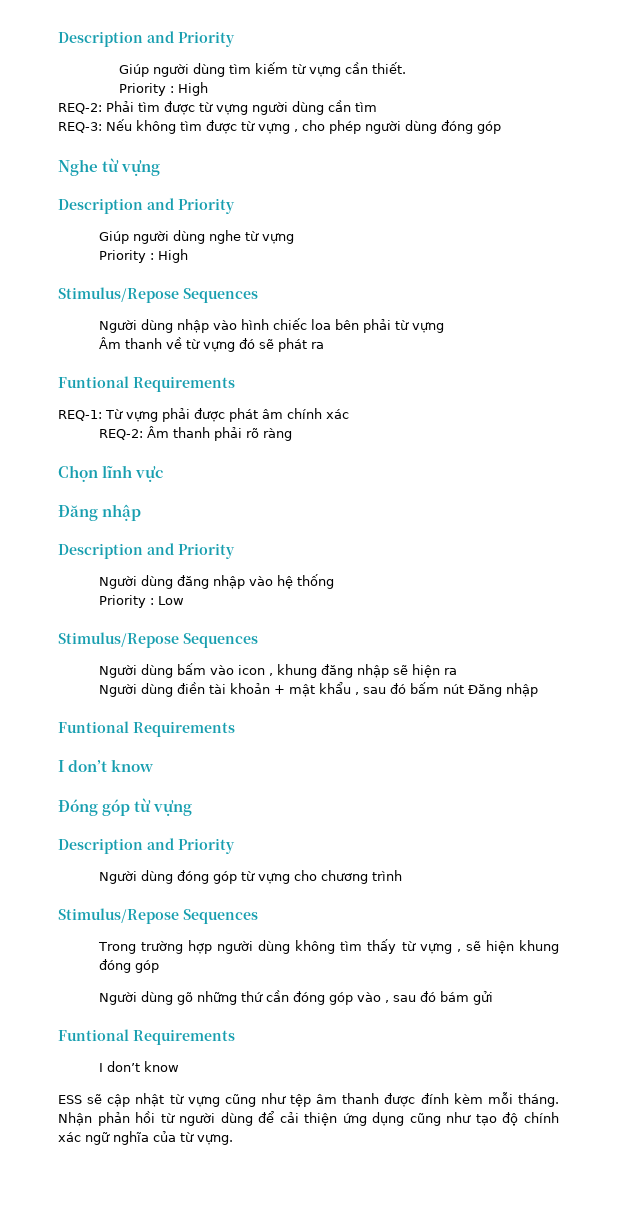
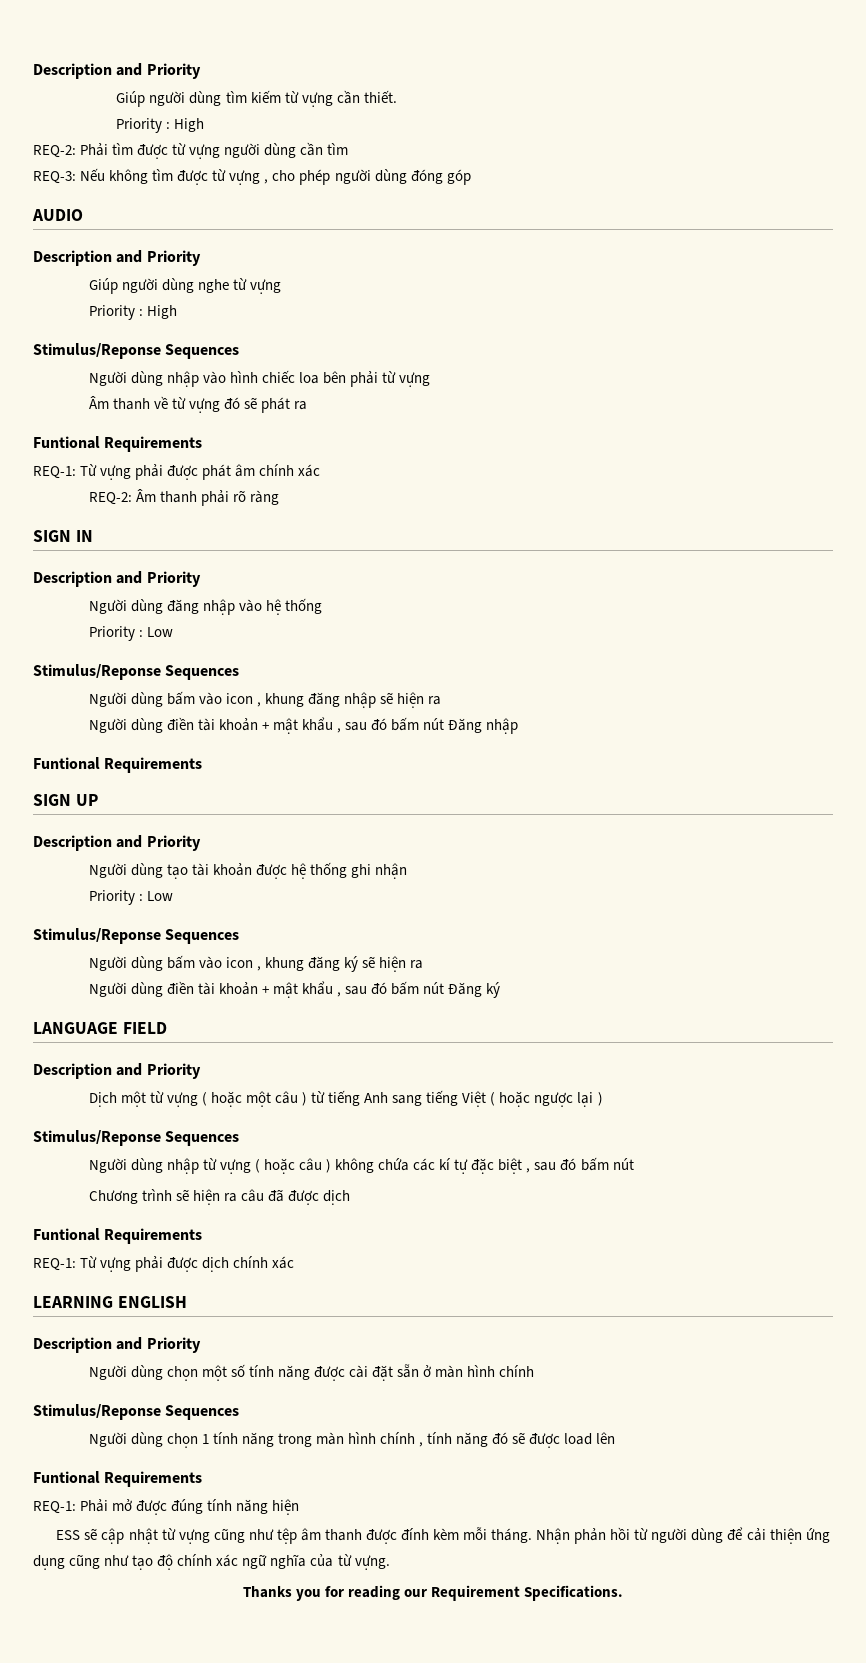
- Nghe từ vựng
+ AUDIO
  Giúp người dùng nghe từ vựng
  Priority : High
- Stimulus/Repose Sequences
+ Stimulus/Reponse Sequences
- Chọn lĩnh vực
- Đăng nhập
+ SIGN IN
  Người dùng đăng nhập vào hệ thống
  Priority : Low
- Stimulus/Repose Sequences
+ Stimulus/Reponse Sequences
  Người dùng điền tài khoản + mật khẩu , sau đó bấm nút Đăng nhập
  Funtional Requirements
- I don’t know
- Đóng góp từ vựng
+ SIGN UP
  Description and Priority
- Người dùng đóng góp từ vựng cho chương trình
- Stimulus/Repose Sequences
- Trong trường hợp người dùng không tìm thấy từ vựng , sẽ hiện khung đóng góp
- Người dùng gõ những thứ cần đóng góp vào , sau đó bám gửi
+ Người dùng tạo tài khoản được hệ thống ghi nhận
+ Priority : Low
+ Stimulus/Reponse Sequences
+ Người dùng bấm vào icon , khung đăng ký sẽ hiện ra
+ Người dùng điền tài khoản + mật khẩu , sau đó bấm nút Đăng ký
+ LANGUAGE FIELD
+ Description and Priority
+ Dịch một từ vựng ( hoặc một câu ) từ tiếng Anh sang tiếng Việt ( hoặc ngược lại )
+ Stimulus/Reponse Sequences
+ Người dùng nhập từ vựng ( hoặc câu ) không chứa các kí tự đặc biệt , sau đó bấm nút
+ Chương trình sẽ hiện ra câu đã được dịch
  Funtional Requirements
- I don’t know
+ REQ-1: Từ vựng phải được dịch chính xác
+ LEARNING ENGLISH
+ Description and Priority
+ Người dùng chọn một số tính năng được cài đặt sẵn ở màn hình chính
+ Stimulus/Reponse Sequences
+ Người dùng chọn 1 tính năng trong màn hình chính , tính năng đó sẽ được load lên
+ Funtional Requirements
+ REQ-1: Phải mở được đúng tính năng hiện
+ Thanks you for reading our Requirement Specifications.

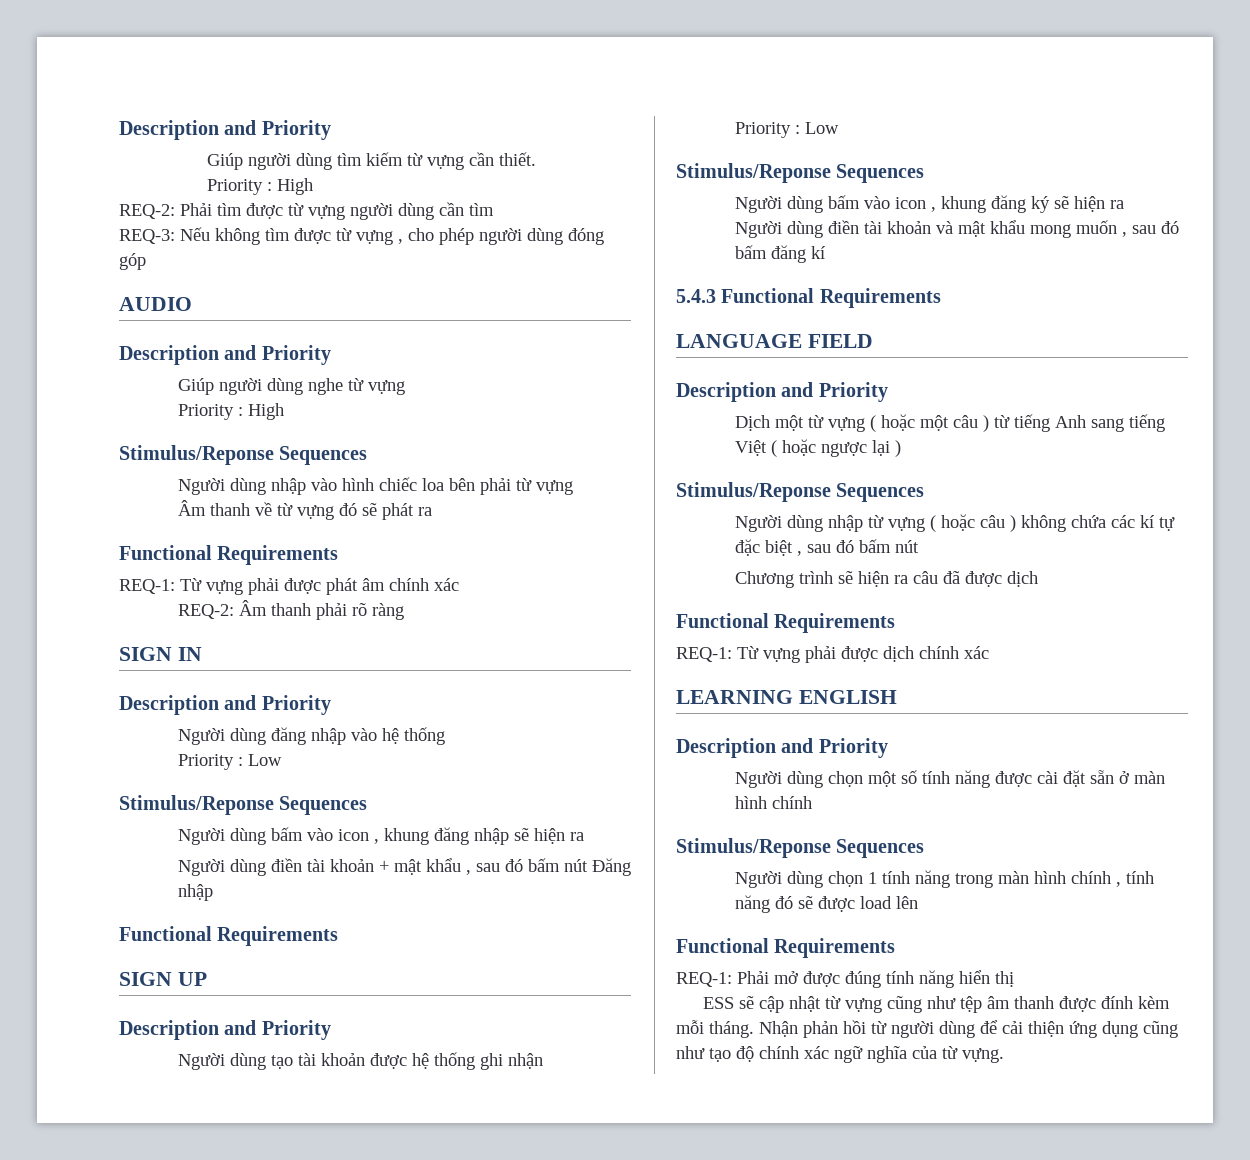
  Âm thanh về từ vựng đó sẽ phát ra
- Funtional Requirements
+ Functional Requirements
  Người dùng điền tài khoản + mật khẩu , sau đó bấm nút Đăng nhập
- Funtional Requirements
+ Functional Requirements
- Người dùng điền tài khoản + mật khẩu , sau đó bấm nút Đăng ký
+ Người dùng điền tài khoản và mật khẩu mong muốn , sau đó bấm đăng kí
+ 5.4.3 Functional Requirements
  Chương trình sẽ hiện ra câu đã được dịch
- Funtional Requirements
+ Functional Requirements
  Người dùng chọn 1 tính năng trong màn hình chính , tính năng đó sẽ được load lên
- Funtional Requirements
+ Functional Requirements
- REQ-1: Phải mở được đúng tính năng hiện
+ REQ-1: Phải mở được đúng tính năng hiển thị
- Thanks you for reading our Requirement Specifications.

